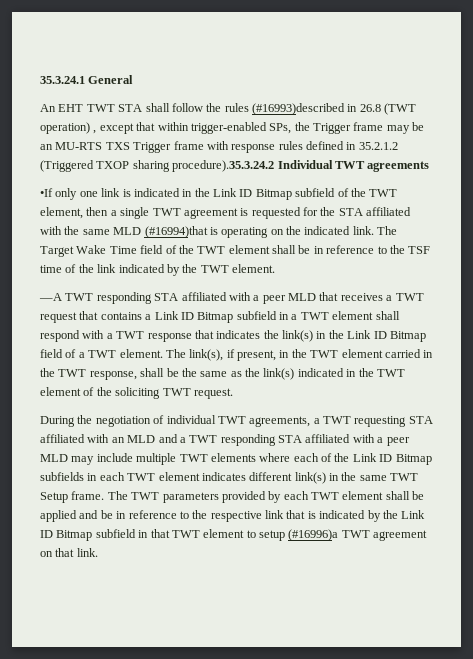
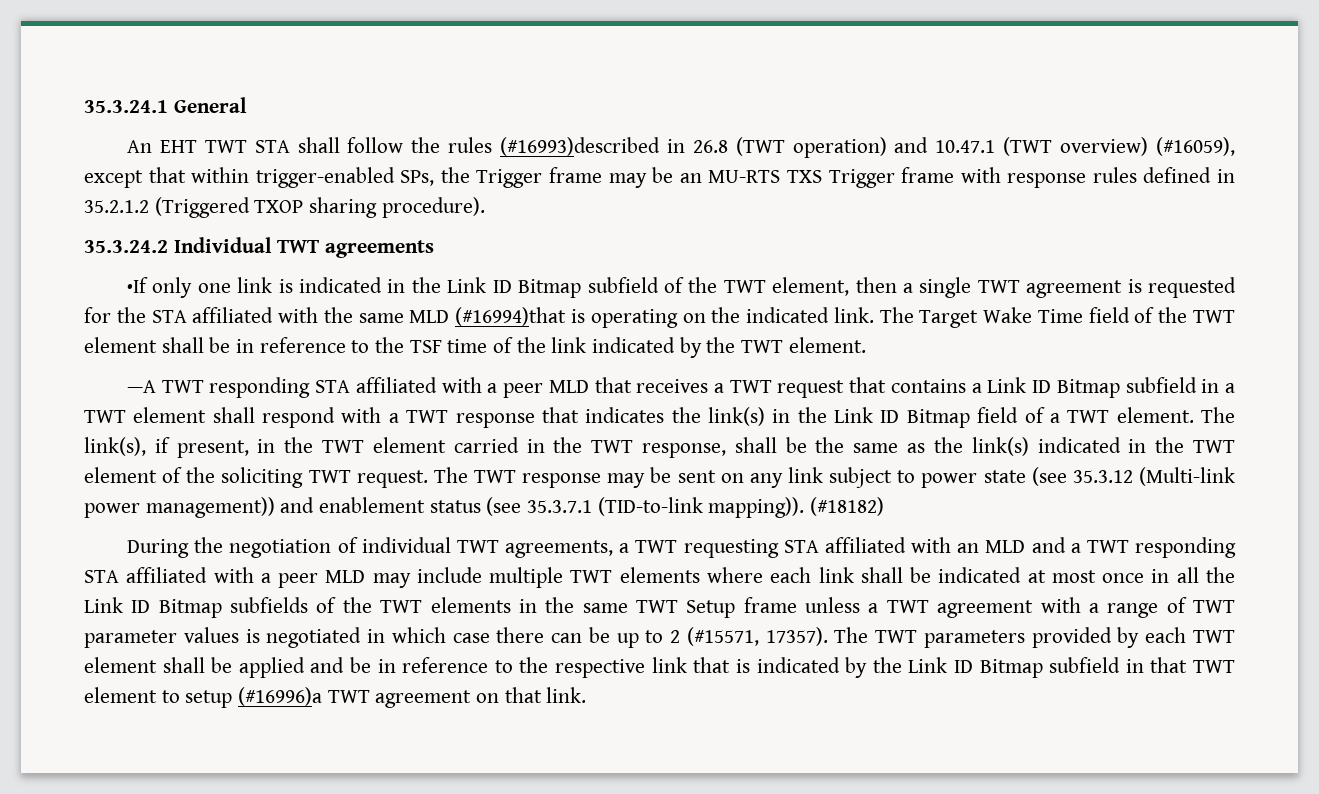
- An EHT TWT STA shall follow the rules (#16993)described in 26.8 (TWT operation) , except that within trigger-enabled SPs, the Trigger frame may be an MU-RTS TXS Trigger frame with response rules defined in 35.2.1.2 (Triggered TXOP sharing procedure).35.3.24.2 Individual TWT agreements
+ An EHT TWT STA shall follow the rules (#16993)described in 26.8 (TWT operation) and 10.47.1 (TWT overview) (#16059), except that within trigger-enabled SPs, the Trigger frame may be an MU-RTS TXS Trigger frame with response rules defined in 35.2.1.2 (Triggered TXOP sharing procedure).
+ 35.3.24.2 Individual TWT agreements
+ The TWT response may be sent on any link subject to power state (see 35.3.12 (Multi-link power management)) and enablement status (see 35.3.7.1 (TID-to-link mapping)). (#18182)
- During the negotiation of individual TWT agreements, a TWT requesting STA affiliated with an MLD and a TWT responding STA affiliated with a peer MLD may include multiple TWT elements where each of the Link ID Bitmap subfields in each TWT element indicates different link(s) in the same TWT Setup frame.
+ During the negotiation of individual TWT agreements, a TWT requesting STA affiliated with an MLD and a TWT responding STA affiliated with a peer MLD may include multiple TWT elements where each link shall be indicated at most once in all the Link ID Bitmap subfields of the TWT elements in the same TWT Setup frame unless a TWT agreement with a range of TWT parameter values is negotiated in which case there can be up to 2 (#15571, 17357).

